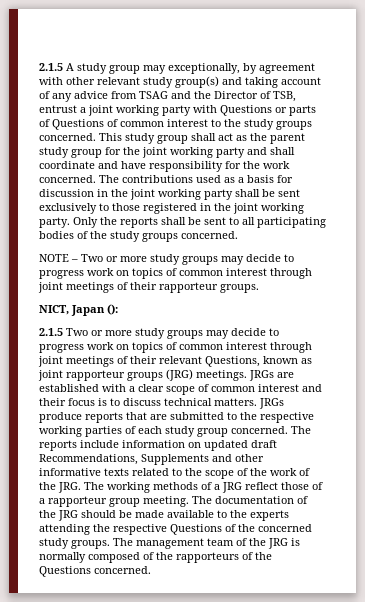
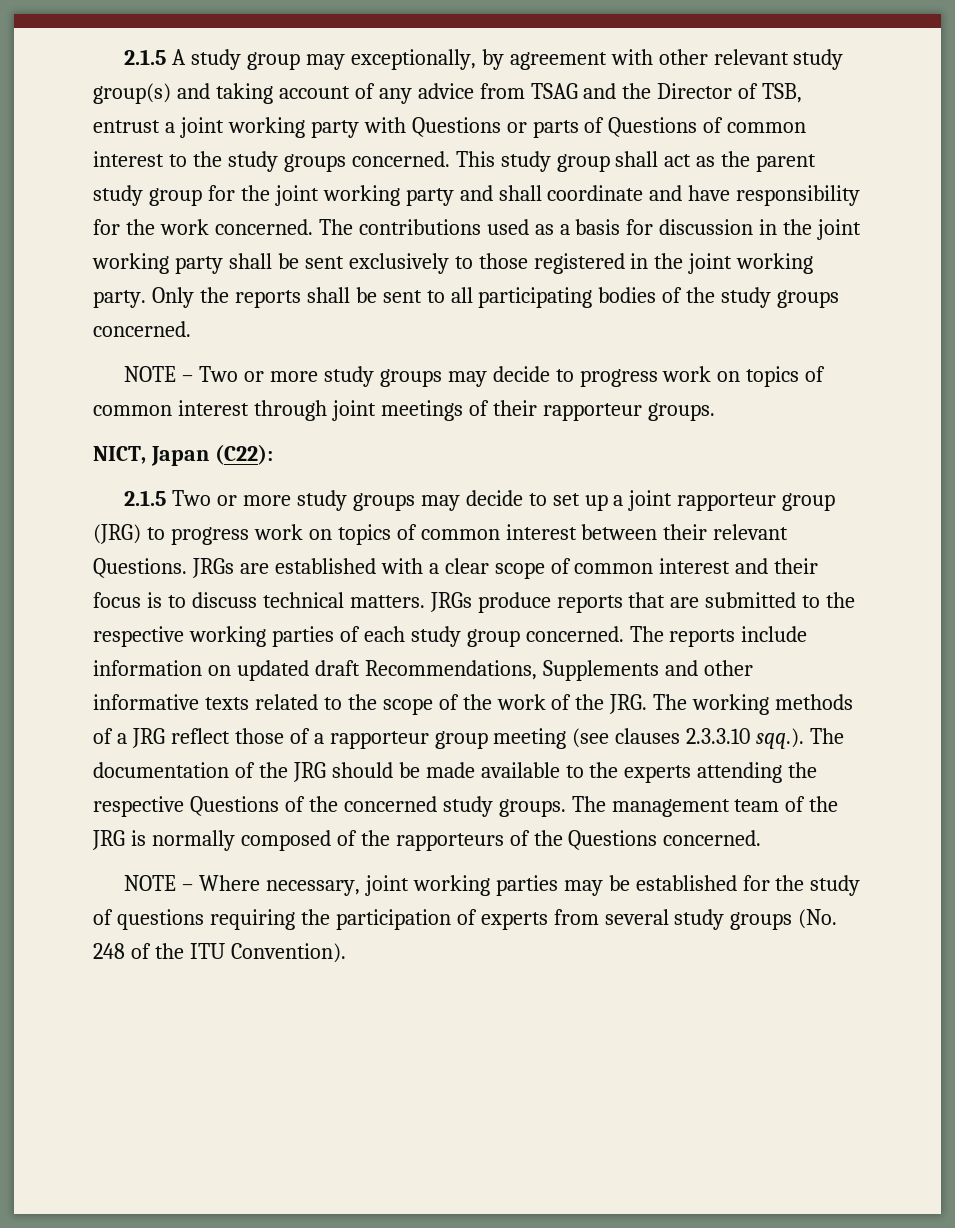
- NICT, Japan ():
+ NICT, Japan (C22):
- 2.1.5 Two or more study groups may decide to progress work on topics of common interest through joint meetings of their relevant Questions, known as joint rapporteur groups (JRG) meetings.
+ 2.1.5 Two or more study groups may decide to set up a joint rapporteur group (JRG) to progress work on topics of common interest between their relevant Questions.
- The reports include information on updated draft Recommendations, Supplements and other informative texts related to the scope of the work of the JRG. The working methods of a JRG reflect those of a rapporteur group meeting. The documentation of the JRG should be made available to the experts attending the respective Questions of the concerned study groups.
+ The reports include information on updated draft Recommendations, Supplements and other informative texts related to the scope of the work of the JRG. The working methods of a JRG reflect those of a rapporteur group meeting (see clauses 2.3.3.10 sqq.). The documentation of the JRG should be made available to the experts attending the respective Questions of the concerned study groups.
+ NOTE – Where necessary, joint working parties may be established for the study of questions requiring the participation of experts from several study groups (No. 248 of the ITU Convention).

